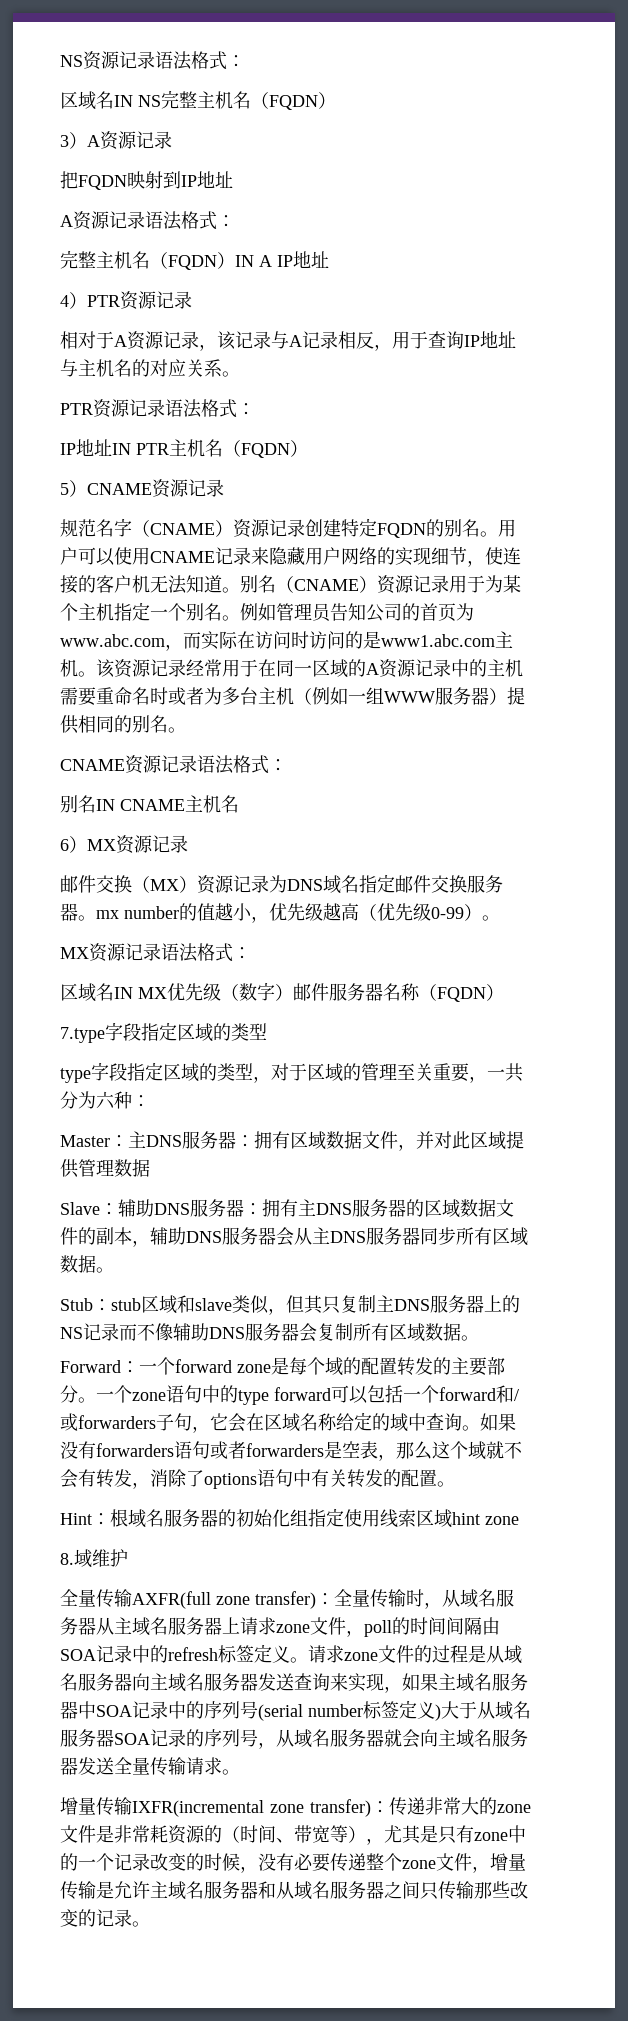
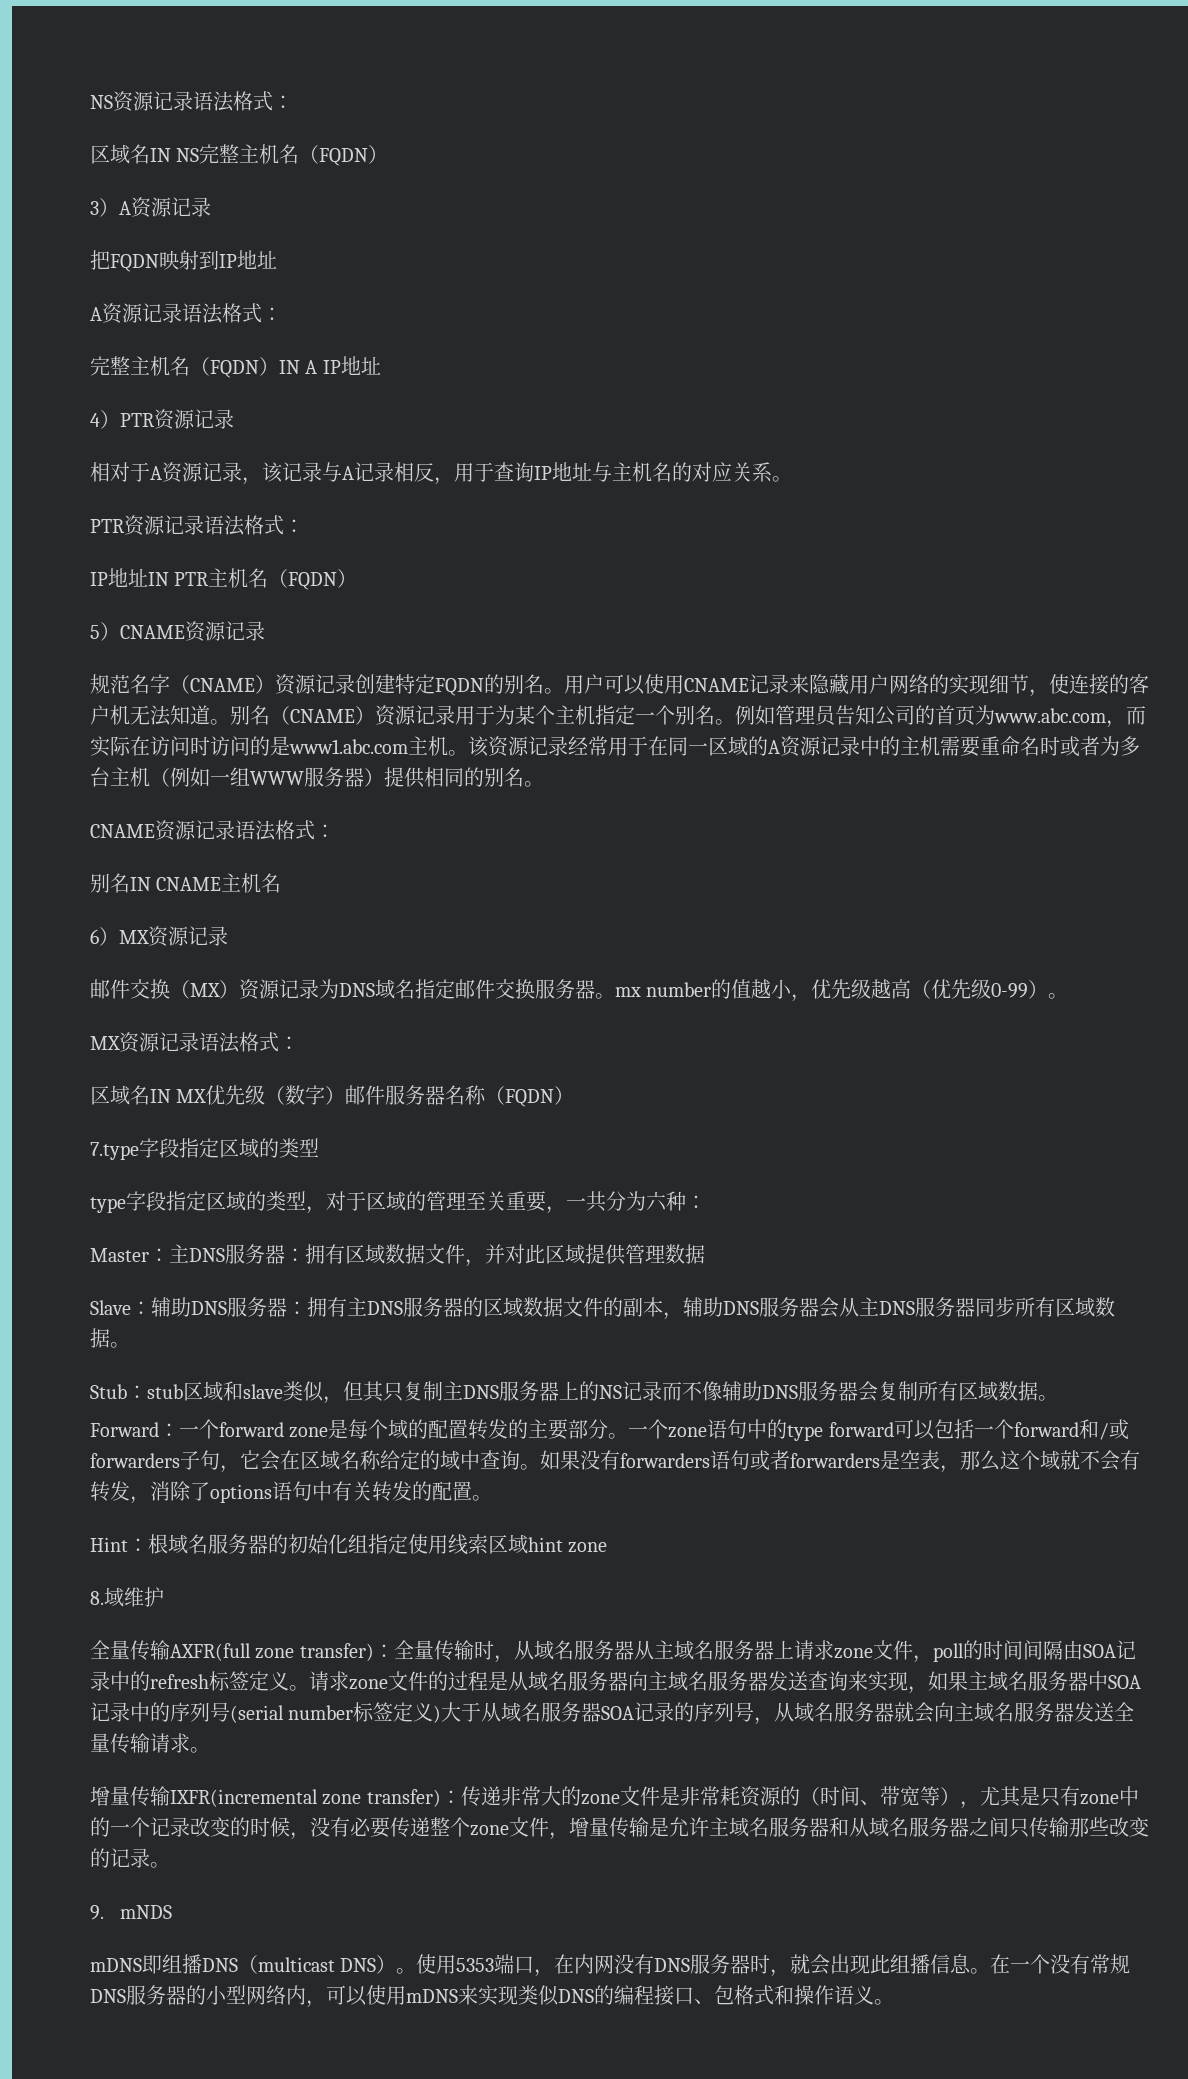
+ 9. mNDS
+ mDNS即组播DNS（multicast DNS）。使用5353端口，在内网没有DNS服务器时，就会出现此组播信息。在一个没有常规DNS服务器的小型网络内，可以使用mDNS来实现类似DNS的编程接口、包格式和操作语义。

